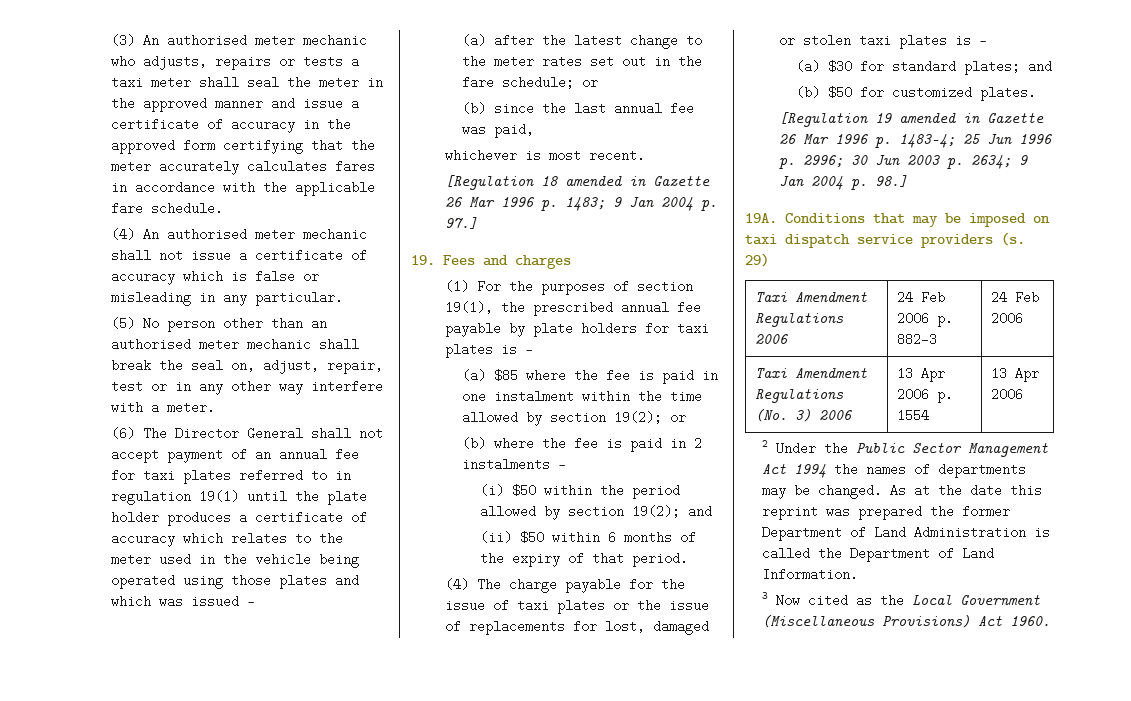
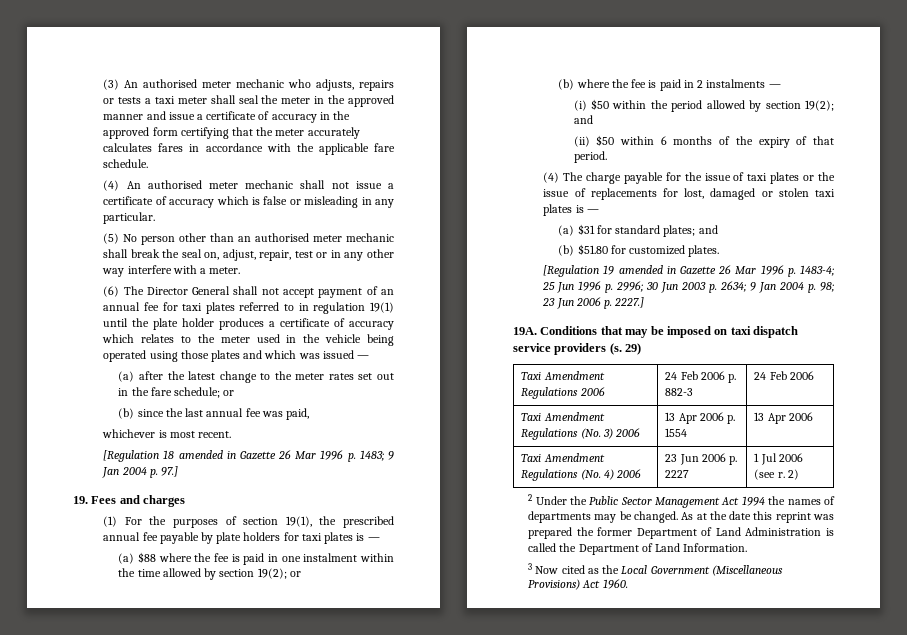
- (a) $85 where the fee is paid in one instalment within the time allowed by section 19(2); or
+ (a) $88 where the fee is paid in one instalment within the time allowed by section 19(2); or
- (a) $30 for standard plates; and
+ (a) $31 for standard plates; and
- (b) $50 for customized plates.
+ (b) $51.80 for customized plates.
- [Regulation 19 amended in Gazette 26 Mar 1996 p. 1483-4; 25 Jun 1996 p. 2996; 30 Jun 2003 p. 2634; 9 Jan 2004 p. 98.]
+ [Regulation 19 amended in Gazette 26 Mar 1996 p. 1483-4; 25 Jun 1996 p. 2996; 30 Jun 2003 p. 2634; 9 Jan 2004 p. 98; 23 Jun 2006 p. 2227.]
+ Taxi Amendment Regulations (No. 4) 2006 | 23 Jun 2006 p. 2227 | 1 Jul 2006 (see r. 2)

